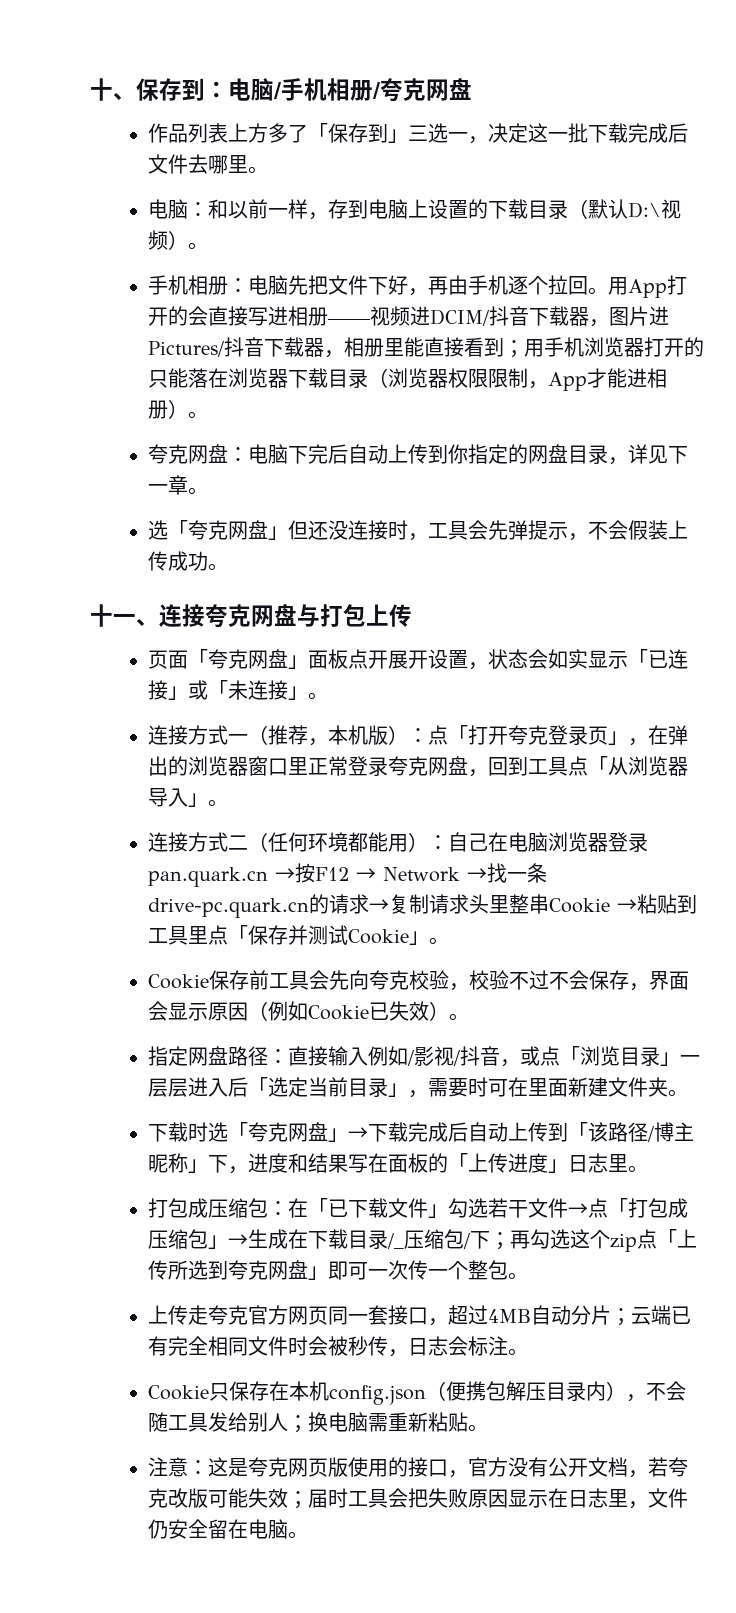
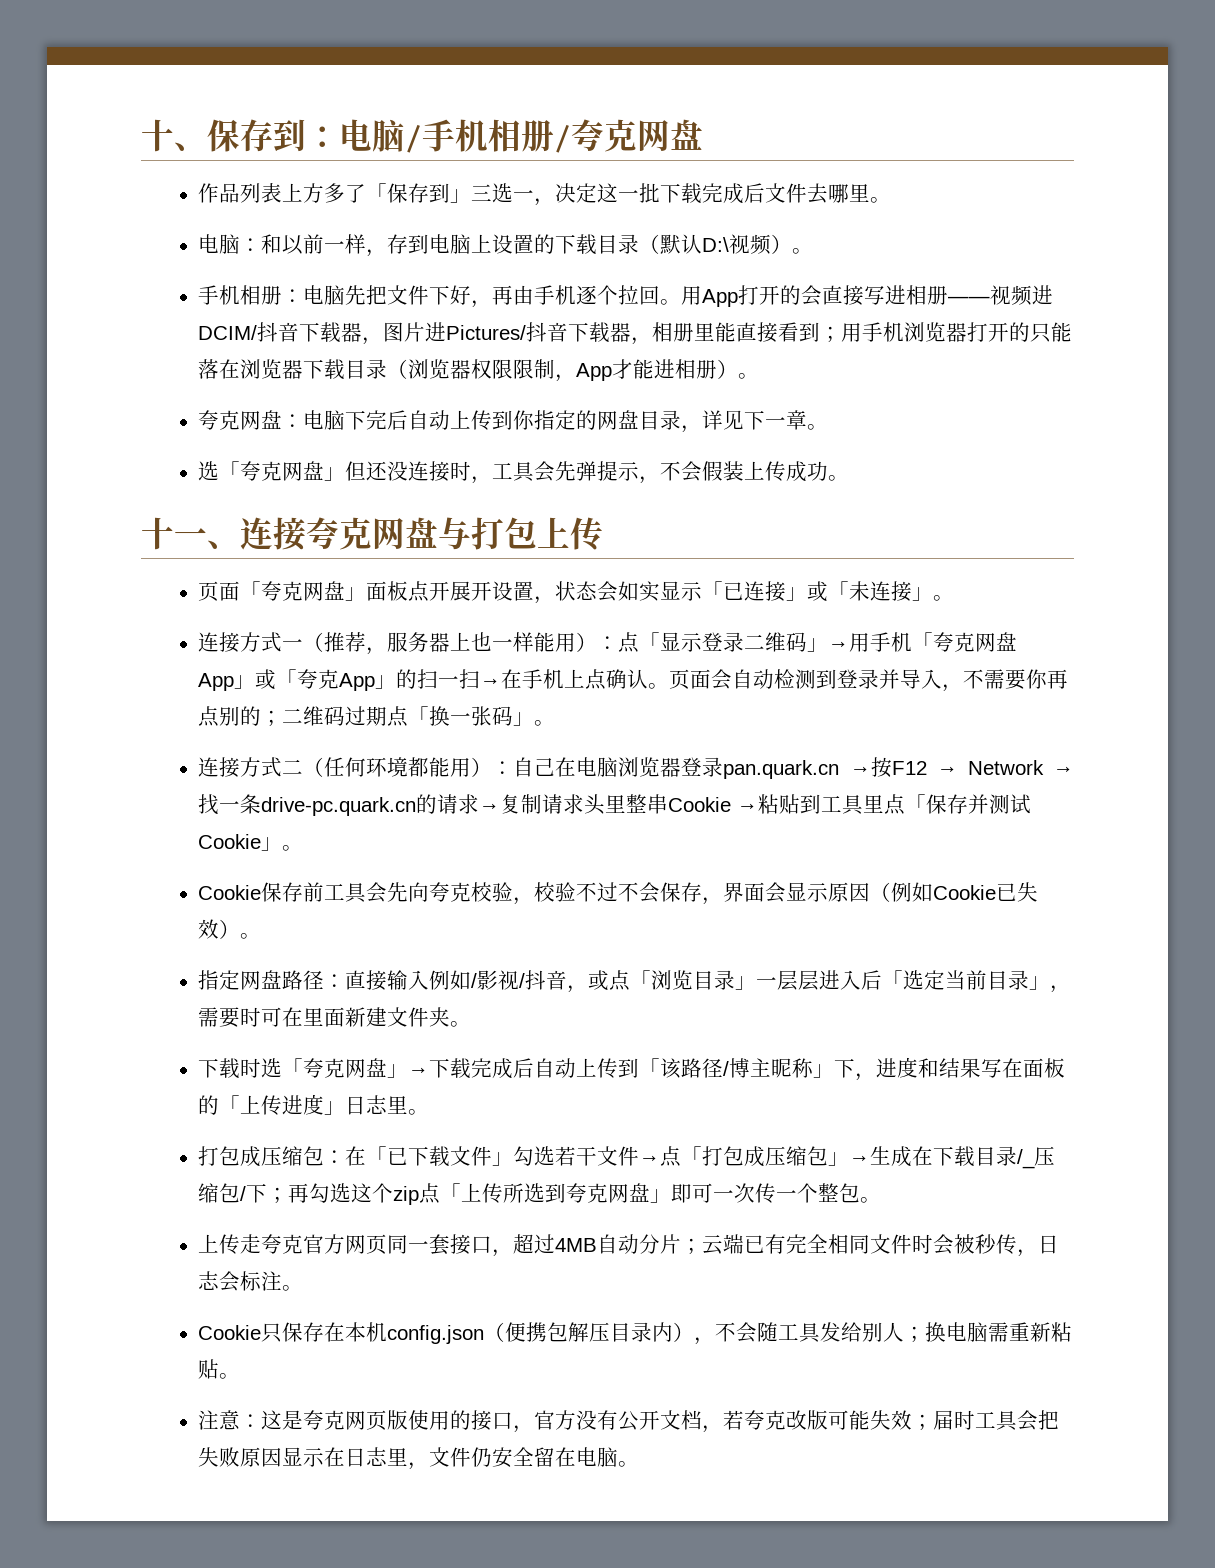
- 连接方式一（推荐，本机版）：点「打开夸克登录页」，在弹出的浏览器窗口里正常登录夸克网盘，回到工具点「从浏览器导入」。
+ 连接方式一（推荐，服务器上也一样能用）：点「显示登录二维码」→用手机「夸克网盘App」或「夸克App」的扫一扫→在手机上点确认。页面会自动检测到登录并导入，不需要你再点别的；二维码过期点「换一张码」。

